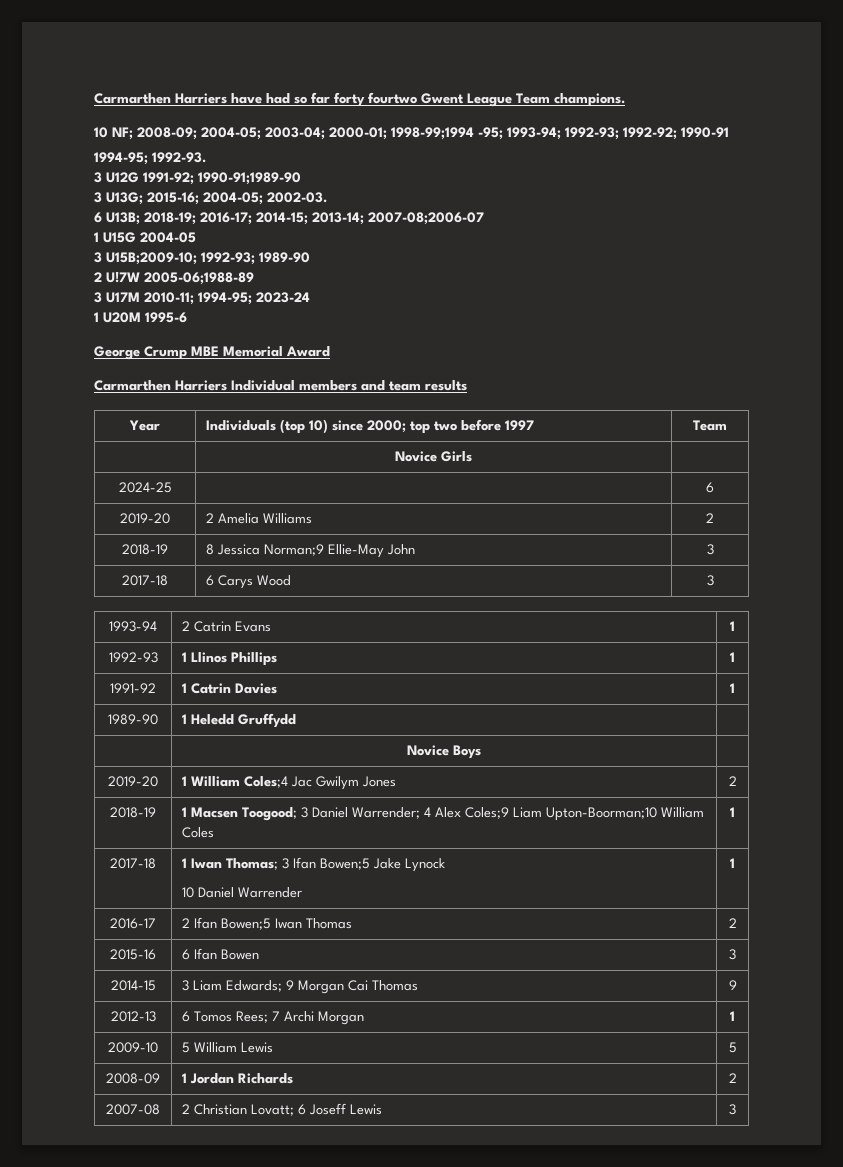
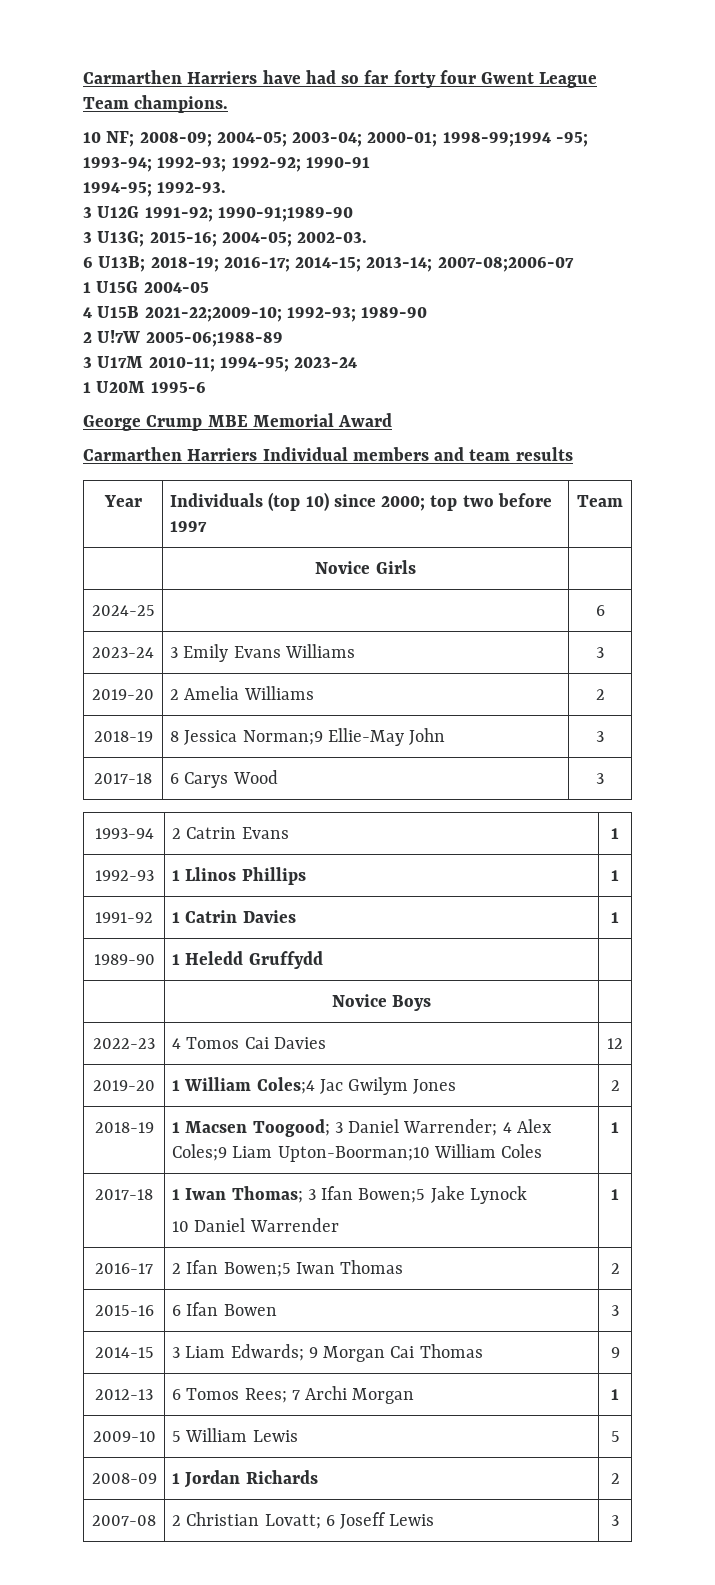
- Carmarthen Harriers have had so far forty fourtwo Gwent League Team champions.
+ Carmarthen Harriers have had so far forty four Gwent League Team champions.
- 3 U15B;2009-10; 1992-93; 1989-90
+ 4 U15B 2021-22;2009-10; 1992-93; 1989-90
+ 2023-24 | 3 Emily Evans Williams | 3
+ 2022-23 | 4 Tomos Cai Davies | 12

